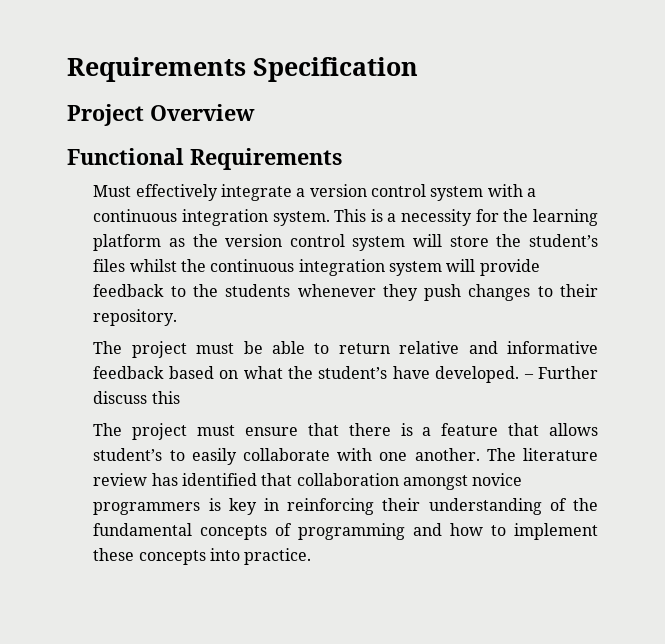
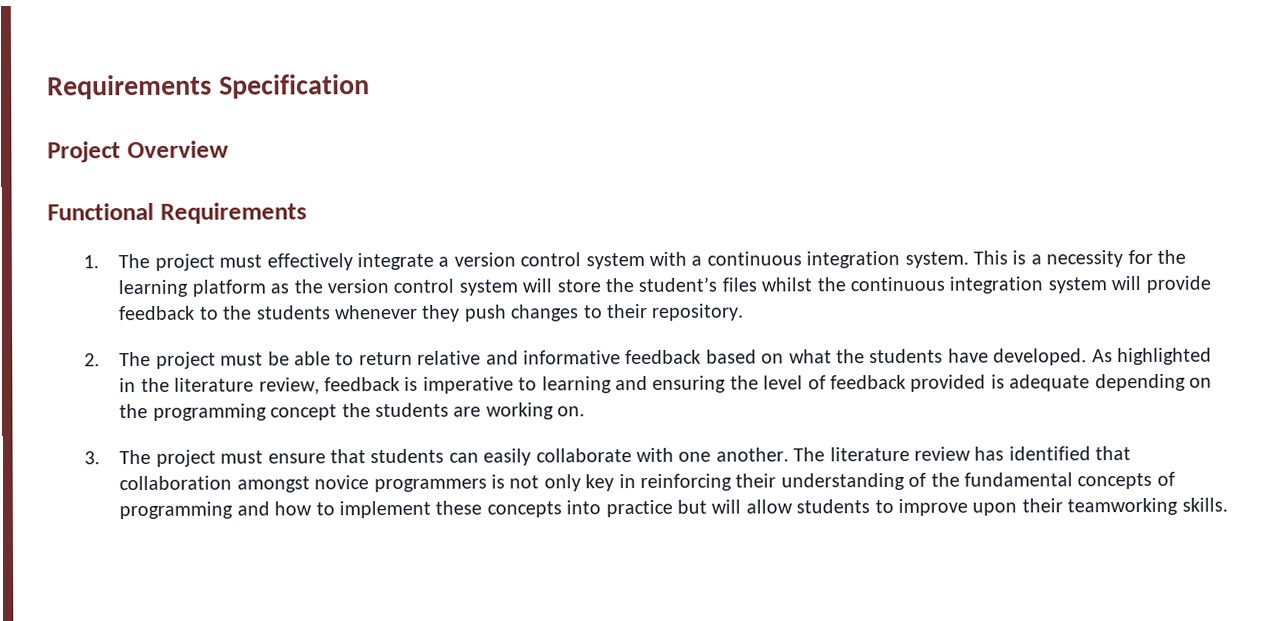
- Must effectively integrate a version control system with a continuous integration system.
+ 1. The project must effectively integrate a version control system with a continuous integration system.
- The project must be able to return relative and informative feedback based on what the student’s have developed.
+ 2. The project must be able to return relative and informative feedback based on what the students have developed.
- – Further discuss this
- The project must ensure that there is a feature that allows student’s to easily collaborate with one another.
+ As highlighted in the literature review, feedback is imperative to learning and ensuring the level of feedback provided is adequate depending on the programming concept the students are working on.
+ 3. The project must ensure that students can easily collaborate with one another.
- The literature review has identified that collaboration amongst novice programmers is key in reinforcing their understanding of the fundamental concepts of programming and how to implement these concepts into practice.
+ The literature review has identified that collaboration amongst novice programmers is not only key in reinforcing their understanding of the fundamental concepts of programming and how to implement these concepts into practice but will allow students to improve upon their teamworking skills.

